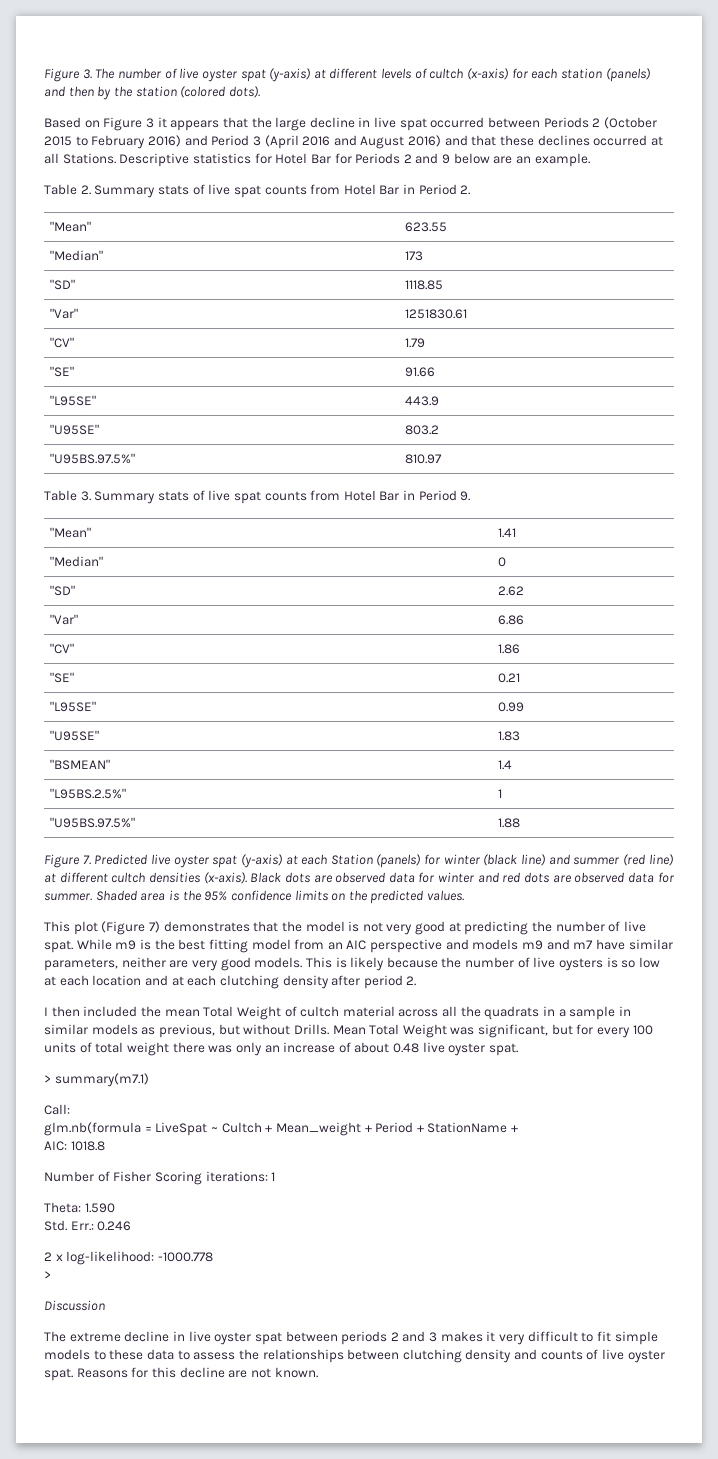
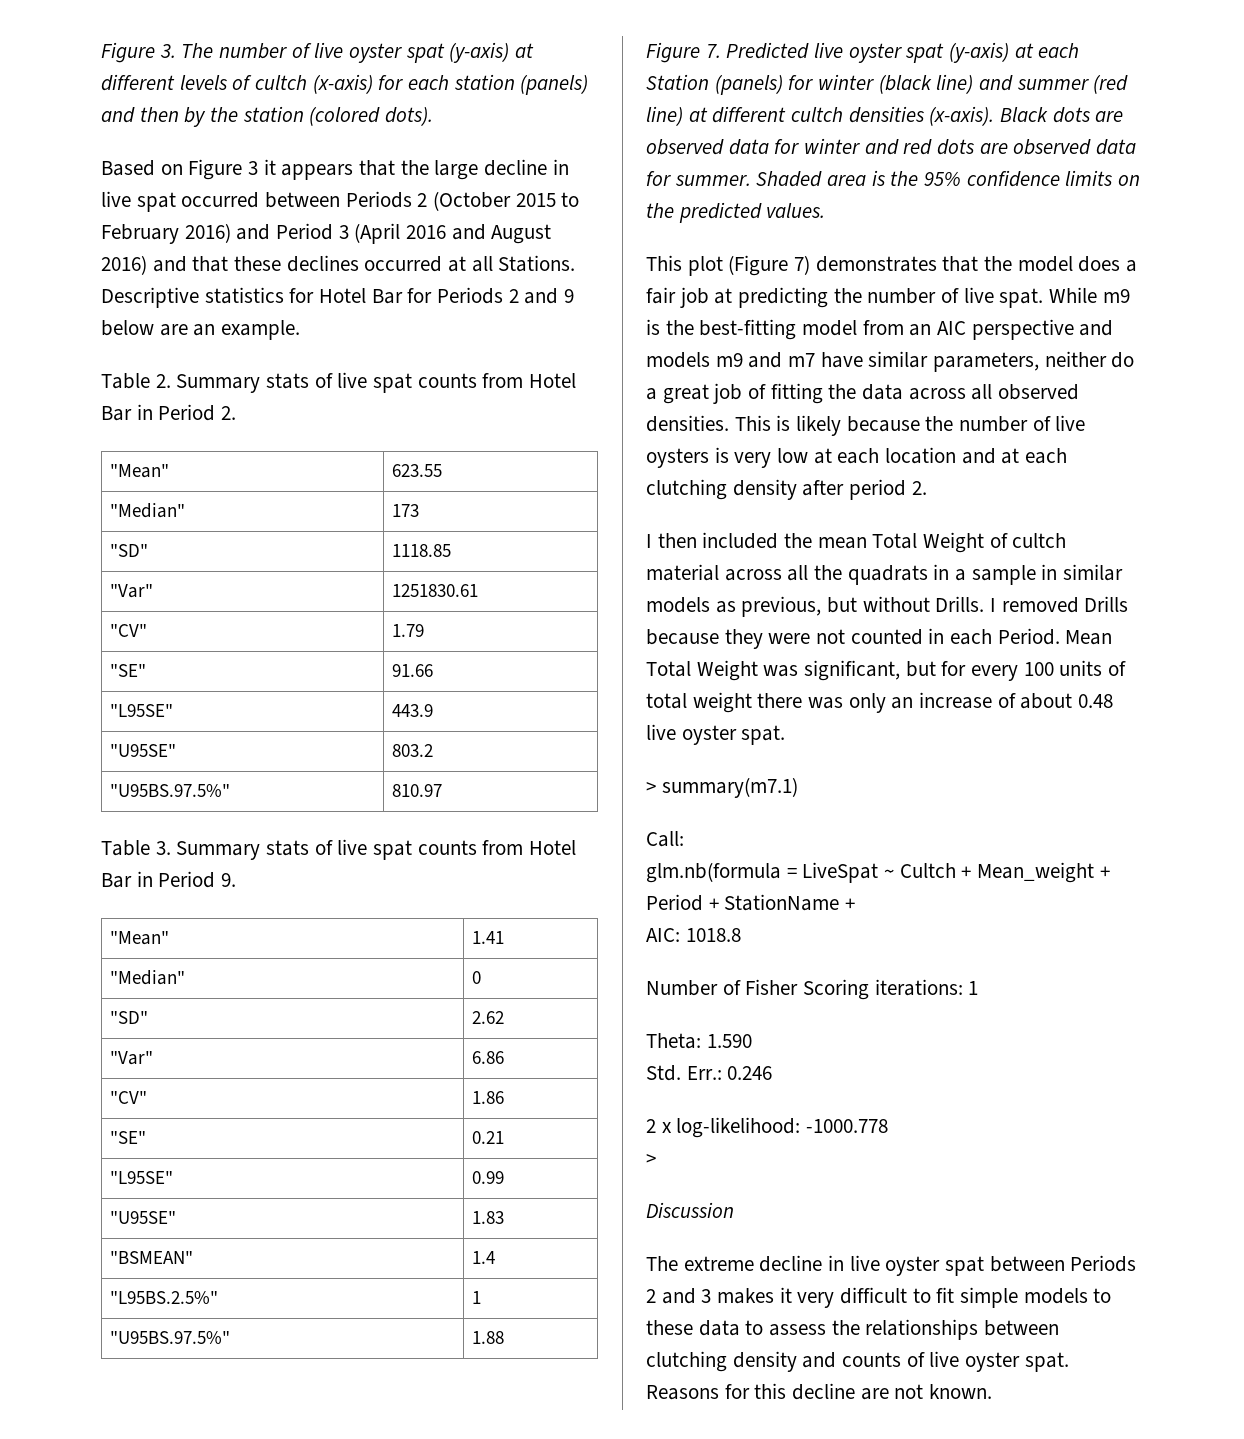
- This plot (Figure 7) demonstrates that the model is not very good at predicting the number of live spat.
+ This plot (Figure 7) demonstrates that the model does a fair job at predicting the number of live spat.
- While m9 is the best fitting model from an AIC perspective and models m9 and m7 have similar parameters, neither are very good models.
+ While m9 is the best-fitting model from an AIC perspective and models m9 and m7 have similar parameters, neither do a great job of fitting the data across all observed densities.
- This is likely because the number of live oysters is so low at each location and at each clutching density after period 2.
+ This is likely because the number of live oysters is very low at each location and at each clutching density after period 2.
+ I removed Drills because they were not counted in each Period.
- The extreme decline in live oyster spat between periods 2 and 3 makes it very difficult to fit simple models to these data to assess the relationships between clutching density and counts of live oyster spat.
+ The extreme decline in live oyster spat between Periods 2 and 3 makes it very difficult to fit simple models to these data to assess the relationships between clutching density and counts of live oyster spat.

